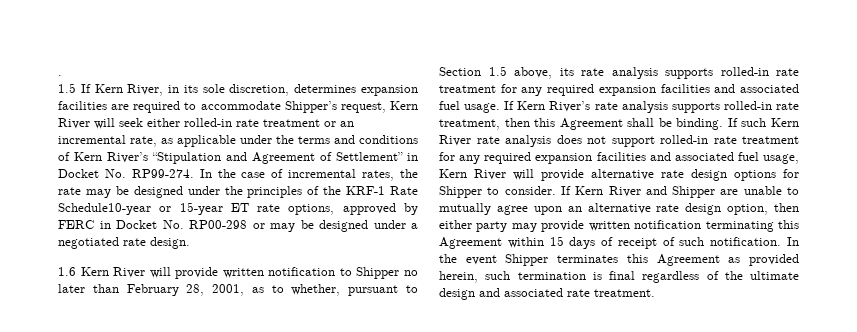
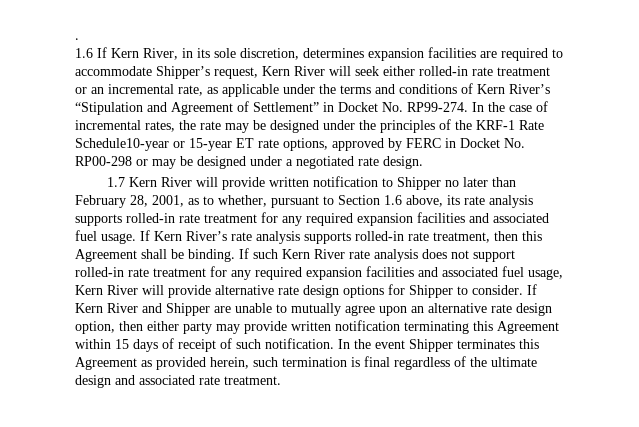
- 1.5 If Kern River, in its sole discretion, determines expansion facilities are required to accommodate Shipper’s request, Kern River will seek either rolled-in rate treatment or an incremental rate, as applicable under the terms and conditions of Kern River’s “Stipulation and Agreement of Settlement” in Docket No. RP99-274.
+ 1.6 If Kern River, in its sole discretion, determines expansion facilities are required to accommodate Shipper’s request, Kern River will seek either rolled-in rate treatment or an incremental rate, as applicable under the terms and conditions of Kern River’s “Stipulation and Agreement of Settlement” in Docket No. RP99-274.
- 1.6 Kern River will provide written notification to Shipper no later than February 28, 2001, as to whether, pursuant to Section 1.5 above, its rate analysis supports rolled-in rate treatment for any required expansion facilities and associated fuel usage.
+ 1.7 Kern River will provide written notification to Shipper no later than February 28, 2001, as to whether, pursuant to Section 1.6 above, its rate analysis supports rolled-in rate treatment for any required expansion facilities and associated fuel usage.

